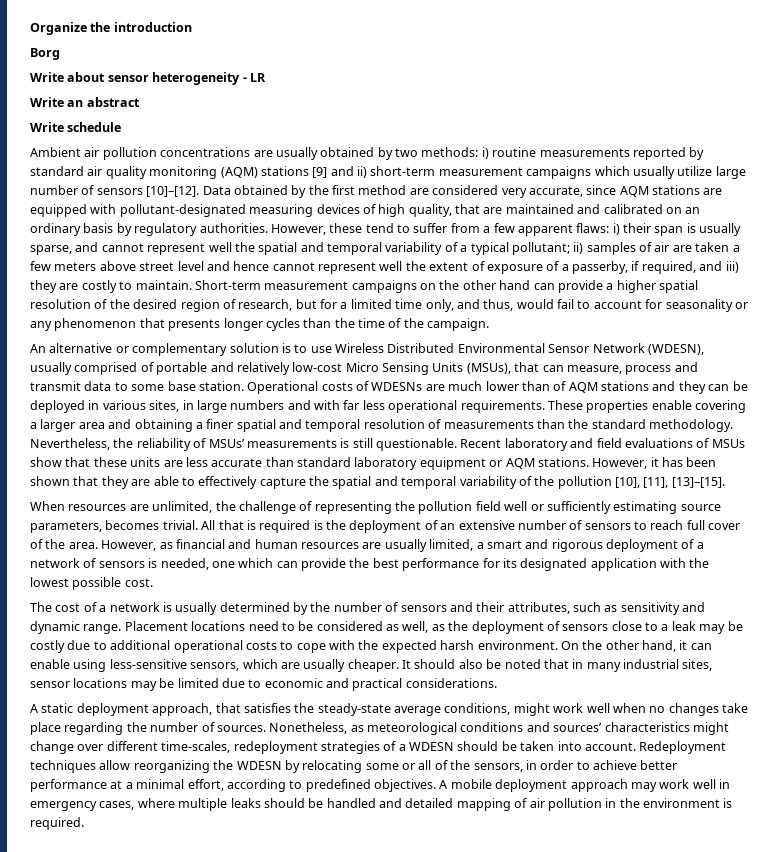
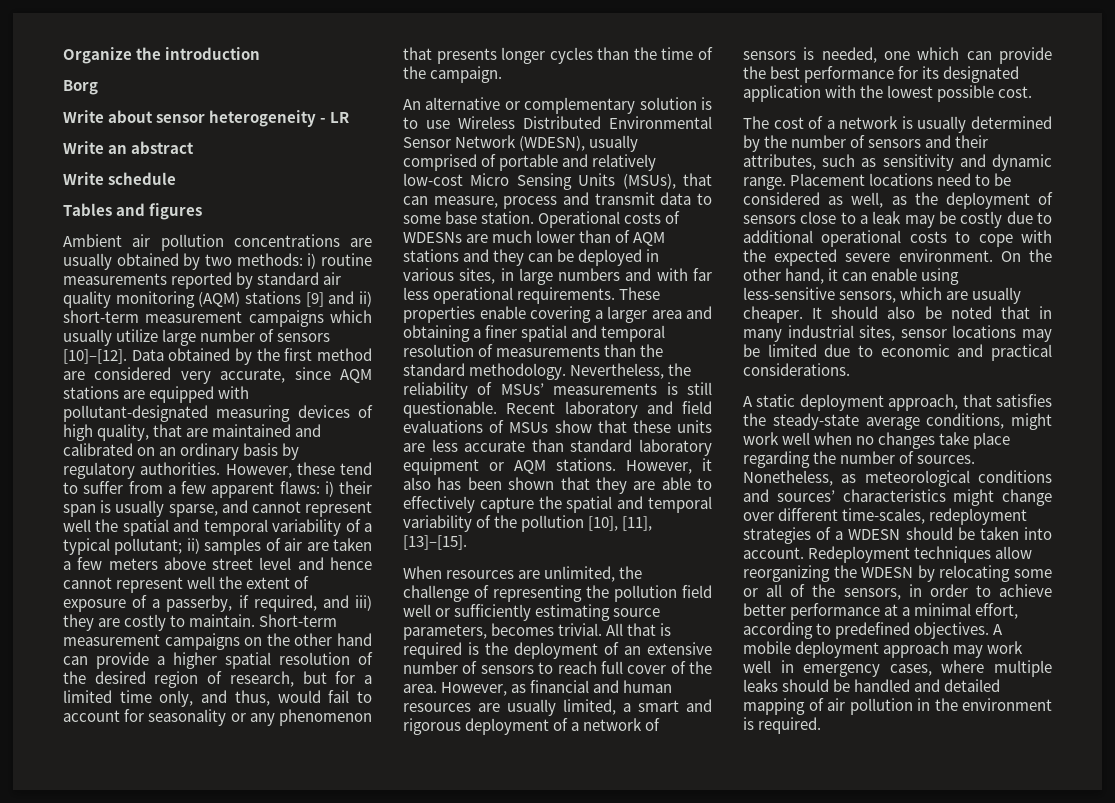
+ Tables and figures
- However, it has been shown that they are able to effectively capture the spatial and temporal variability of the pollution [10], [11], [13]–[15].
+ However, it also has been shown that they are able to effectively capture the spatial and temporal variability of the pollution [10], [11], [13]–[15].
- Placement locations need to be considered as well, as the deployment of sensors close to a leak may be costly due to additional operational costs to cope with the expected harsh environment.
+ Placement locations need to be considered as well, as the deployment of sensors close to a leak may be costly due to additional operational costs to cope with the expected severe environment.

